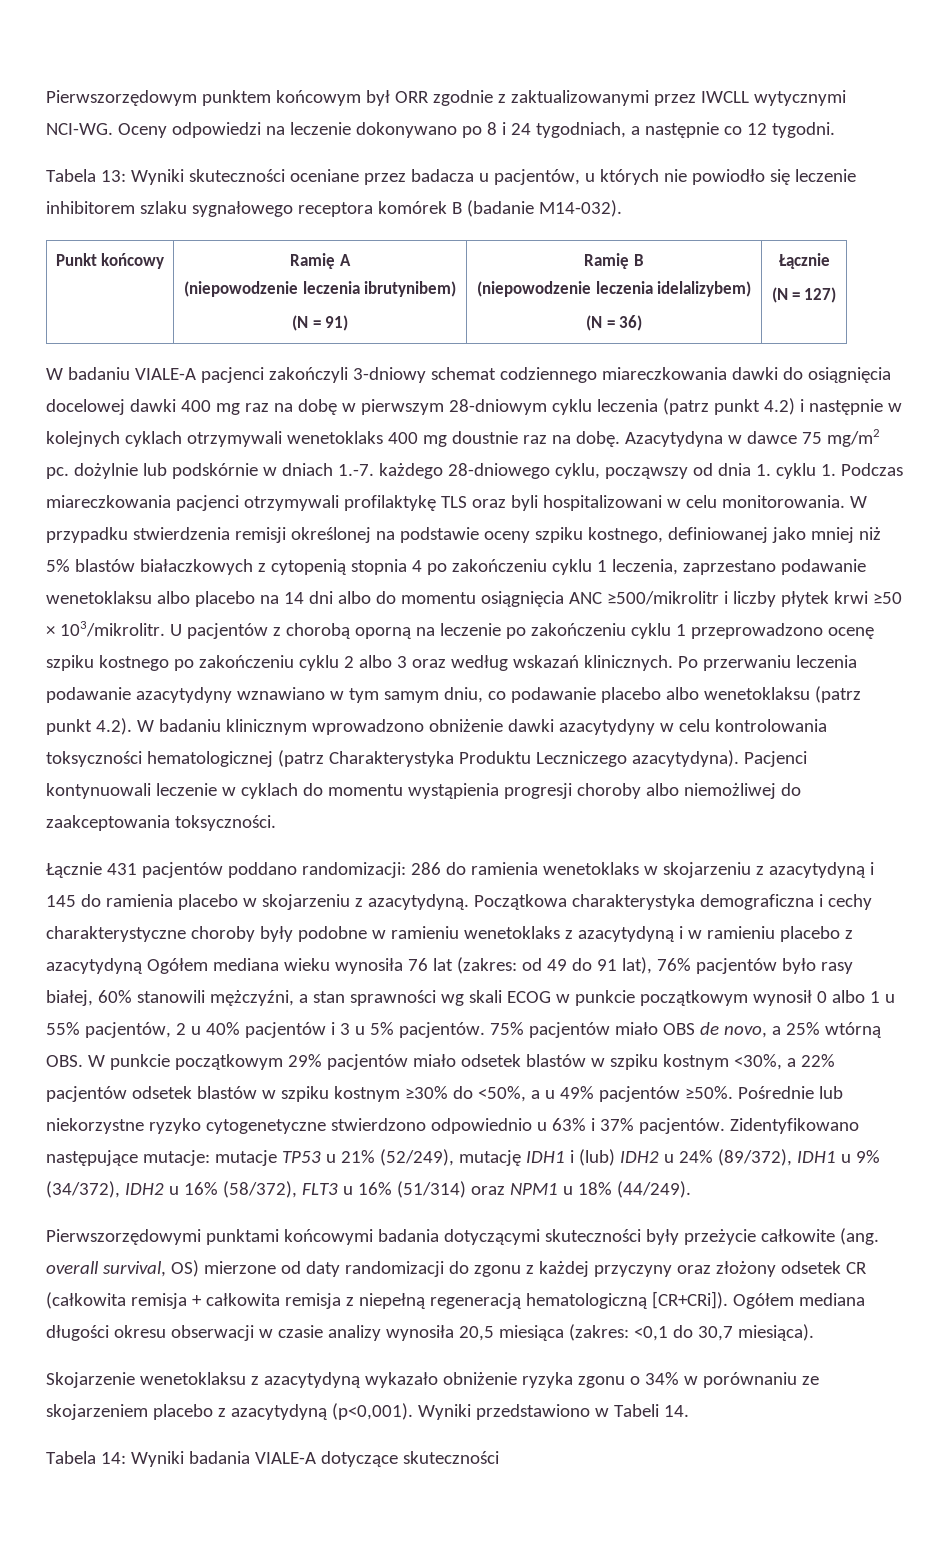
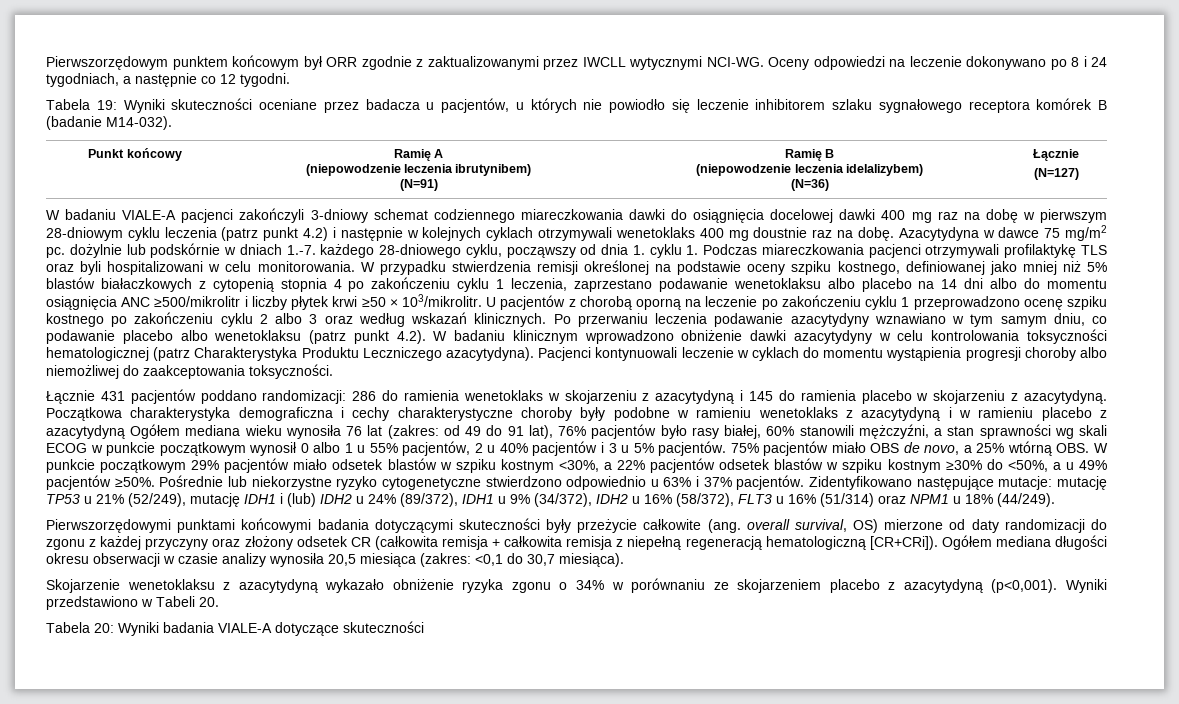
- Tabela 13: Wyniki skuteczności oceniane przez badacza u pacjentów, u których nie powiodło się leczenie inhibitorem szlaku sygnałowego receptora komórek B (badanie M14-032).
+ Tabela 19: Wyniki skuteczności oceniane przez badacza u pacjentów, u których nie powiodło się leczenie inhibitorem szlaku sygnałowego receptora komórek B (badanie M14-032).
  Punkt końcowy | Ramię A
  (niepowodzenie leczenia ibrutynibem)
- (N = 91) | Ramię B
+ (N=91) | Ramię B
  (niepowodzenie leczenia idelalizybem)
- (N = 36) | Łącznie
- (N = 127)
+ (N=36) | Łącznie
+ (N=127)
- Zidentyfikowano następujące mutacje: mutacje TP53 u 21% (52/249), mutację IDH1 i (lub) IDH2 u 24% (89/372), IDH1 u 9% (34/372), IDH2 u 16% (58/372), FLT3 u 16% (51/314) oraz NPM1 u 18% (44/249).
+ Zidentyfikowano następujące mutacje: mutację TP53 u 21% (52/249), mutację IDH1 i (lub) IDH2 u 24% (89/372), IDH1 u 9% (34/372), IDH2 u 16% (58/372), FLT3 u 16% (51/314) oraz NPM1 u 18% (44/249).
- Wyniki przedstawiono w Tabeli 14.
- Tabela 14: Wyniki badania VIALE-A dotyczące skuteczności
+ Wyniki przedstawiono w Tabeli 20.
+ Tabela 20: Wyniki badania VIALE-A dotyczące skuteczności

